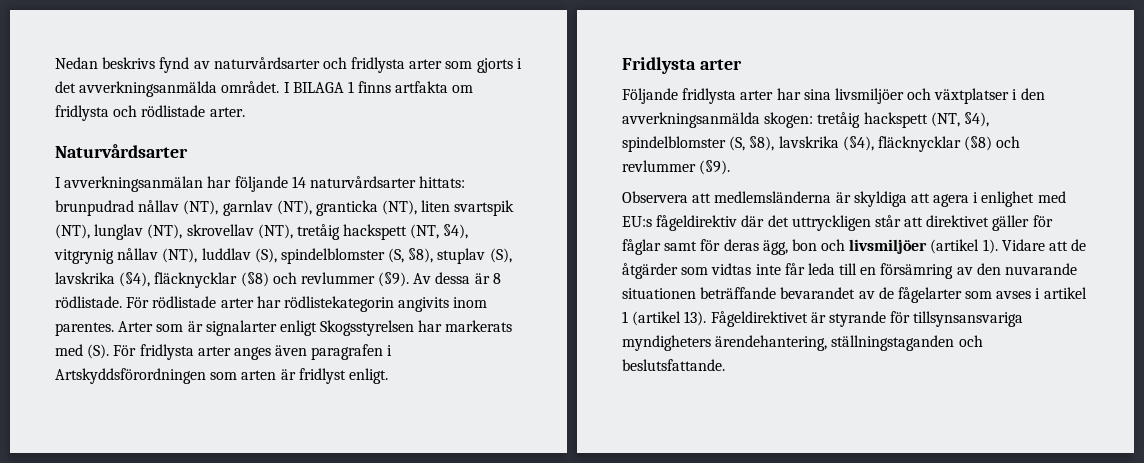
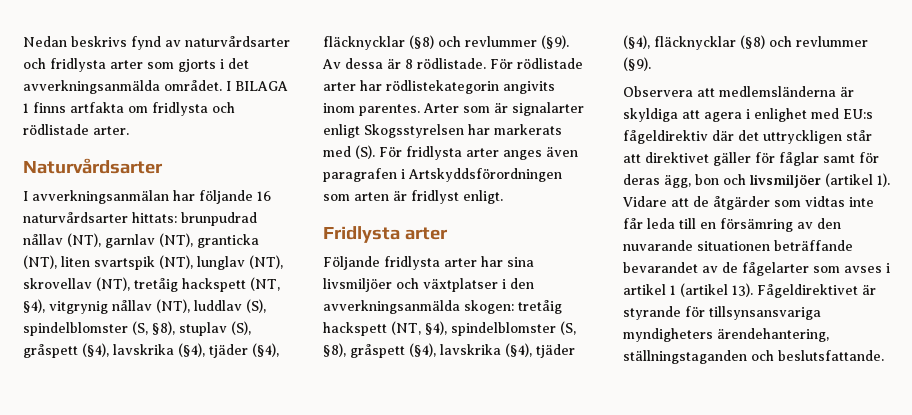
- I avverkningsanmälan har följande 14 naturvårdsarter hittats: brunpudrad nållav (NT), garnlav (NT), granticka (NT), liten svartspik (NT), lunglav (NT), skrovellav (NT), tretåig hackspett (NT, §4), vitgrynig nållav (NT), luddlav (S), spindelblomster (S, §8), stuplav (S), lavskrika (§4), fläcknycklar (§8) och revlummer (§9).
+ I avverkningsanmälan har följande 16 naturvårdsarter hittats: brunpudrad nållav (NT), garnlav (NT), granticka (NT), liten svartspik (NT), lunglav (NT), skrovellav (NT), tretåig hackspett (NT, §4), vitgrynig nållav (NT), luddlav (S), spindelblomster (S, §8), stuplav (S), gråspett (§4), lavskrika (§4), tjäder (§4), fläcknycklar (§8) och revlummer (§9).
- Följande fridlysta arter har sina livsmiljöer och växtplatser i den avverkningsanmälda skogen: tretåig hackspett (NT, §4), spindelblomster (S, §8), lavskrika (§4), fläcknycklar (§8) och revlummer (§9).
+ Följande fridlysta arter har sina livsmiljöer och växtplatser i den avverkningsanmälda skogen: tretåig hackspett (NT, §4), spindelblomster (S, §8), gråspett (§4), lavskrika (§4), tjäder (§4), fläcknycklar (§8) och revlummer (§9).

